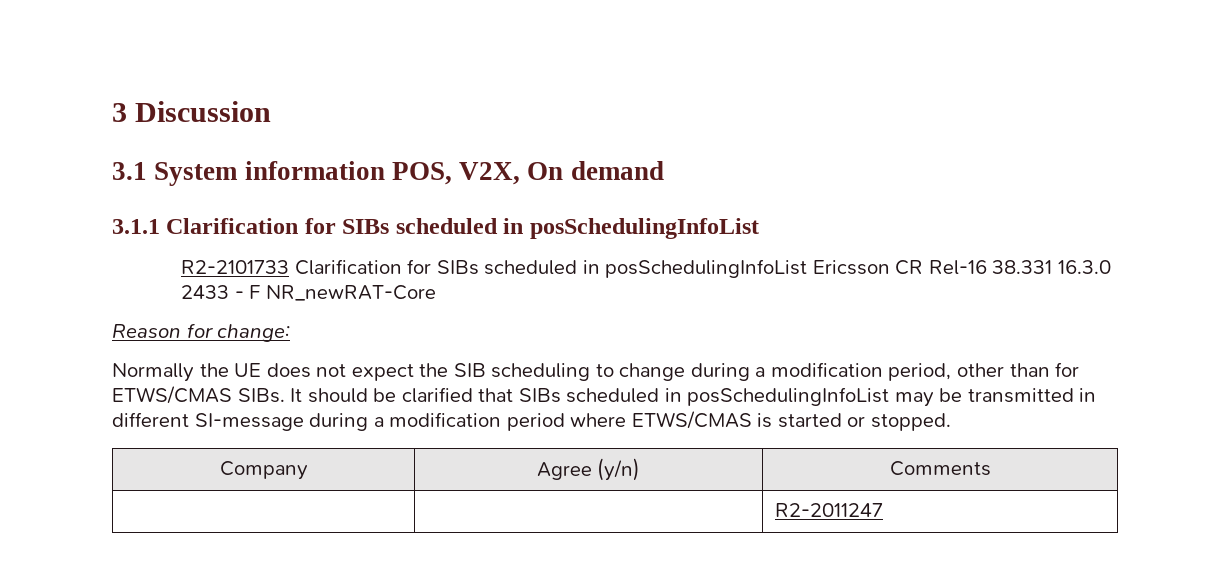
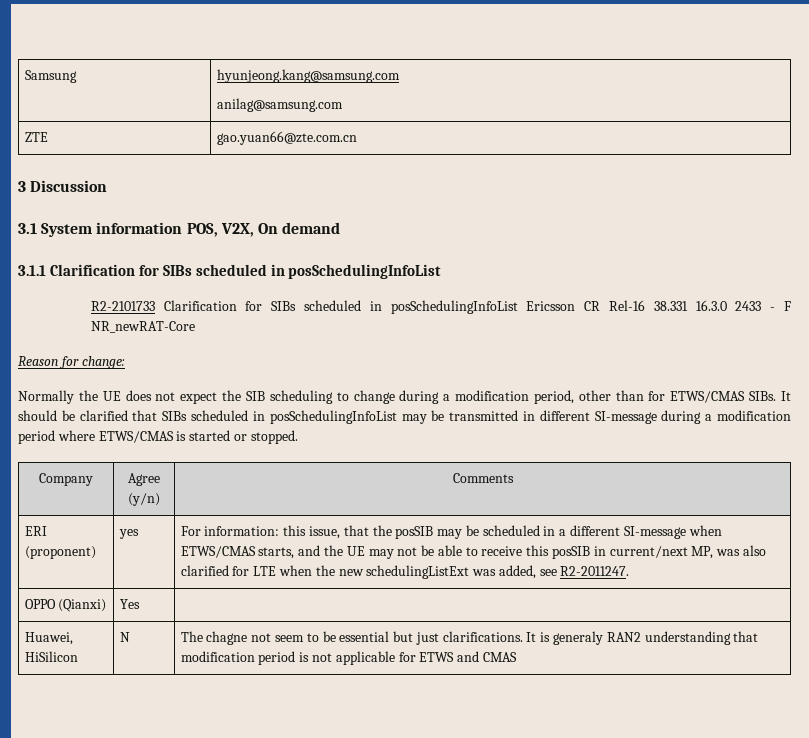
+ Samsung | hyunjeong.kang@samsung.com
+ anilag@samsung.com
+ ZTE | gao.yuan66@zte.com.cn
- R2-2011247
+ ERI (proponent) | yes | For information: this issue, that the posSIB may be scheduled in a different SI-message when ETWS/CMAS starts, and the UE may not be able to receive this posSIB in current/next MP, was also clarified for LTE when the new schedulingListExt was added, see R2-2011247.
+ OPPO (Qianxi) | Yes |
+ Huawei, HiSilicon | N | The chagne not seem to be essential but just clarifications. It is generaly RAN2 understanding that modification period is not applicable for ETWS and CMAS

